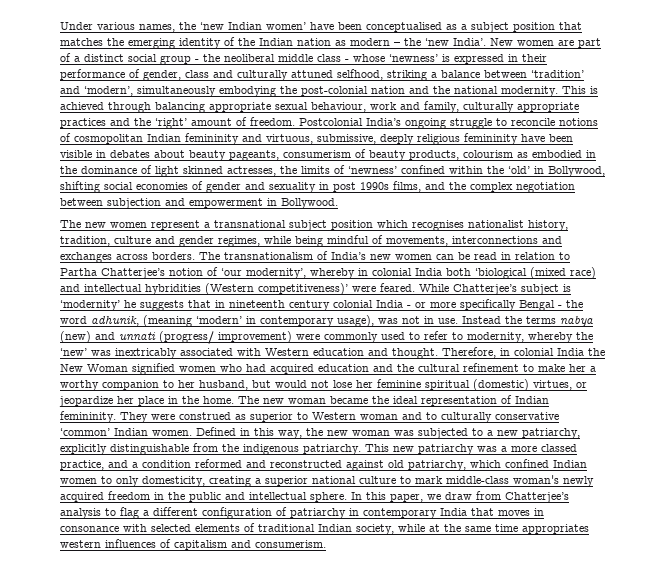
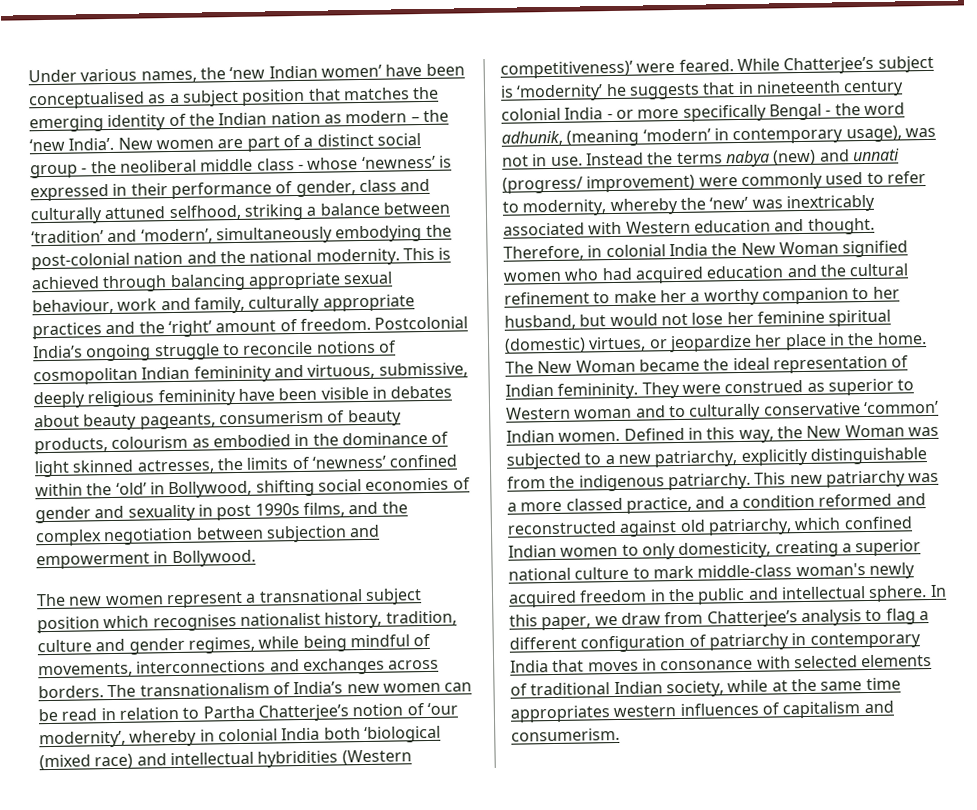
- The new woman became the ideal representation of Indian femininity.
+ The New Woman became the ideal representation of Indian femininity.
- Defined in this way, the new woman was subjected to a new patriarchy, explicitly distinguishable from the indigenous patriarchy.
+ Defined in this way, the New Woman was subjected to a new patriarchy, explicitly distinguishable from the indigenous patriarchy.

